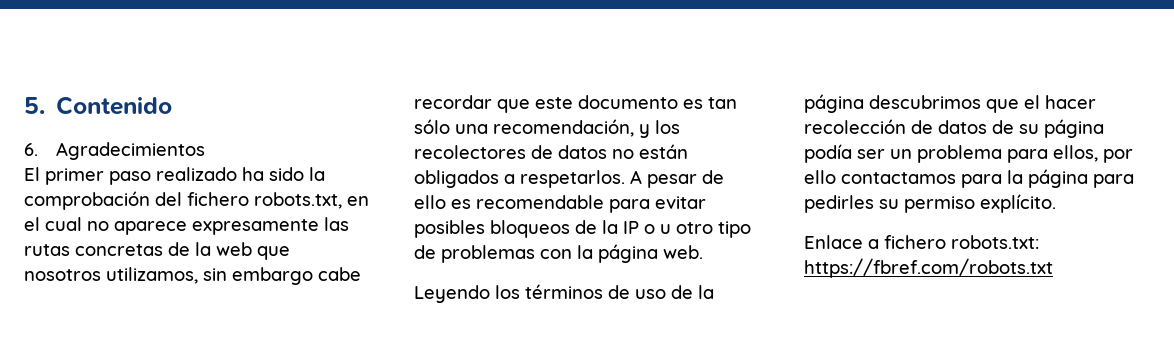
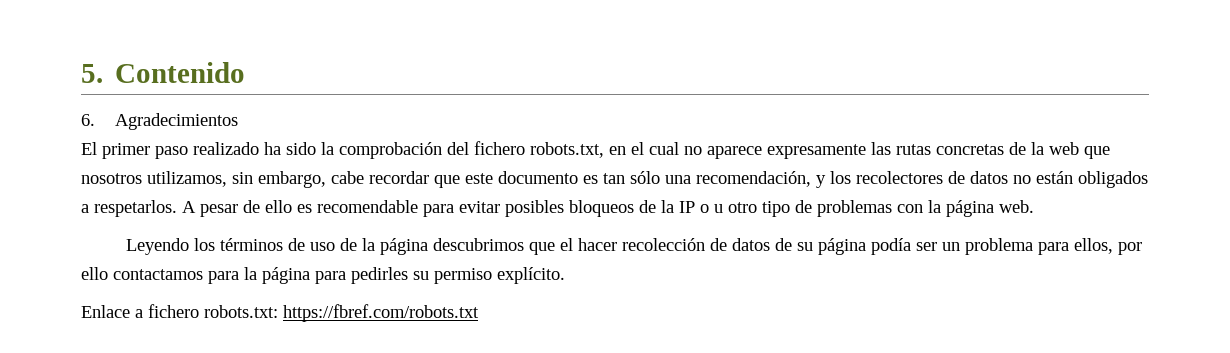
- El primer paso realizado ha sido la comprobación del fichero robots.txt, en el cual no aparece expresamente las rutas concretas de la web que nosotros utilizamos, sin embargo cabe recordar que este documento es tan sólo una recomendación, y los recolectores de datos no están obligados a respetarlos.
+ El primer paso realizado ha sido la comprobación del fichero robots.txt, en el cual no aparece expresamente las rutas concretas de la web que nosotros utilizamos, sin embargo, cabe recordar que este documento es tan sólo una recomendación, y los recolectores de datos no están obligados a respetarlos.

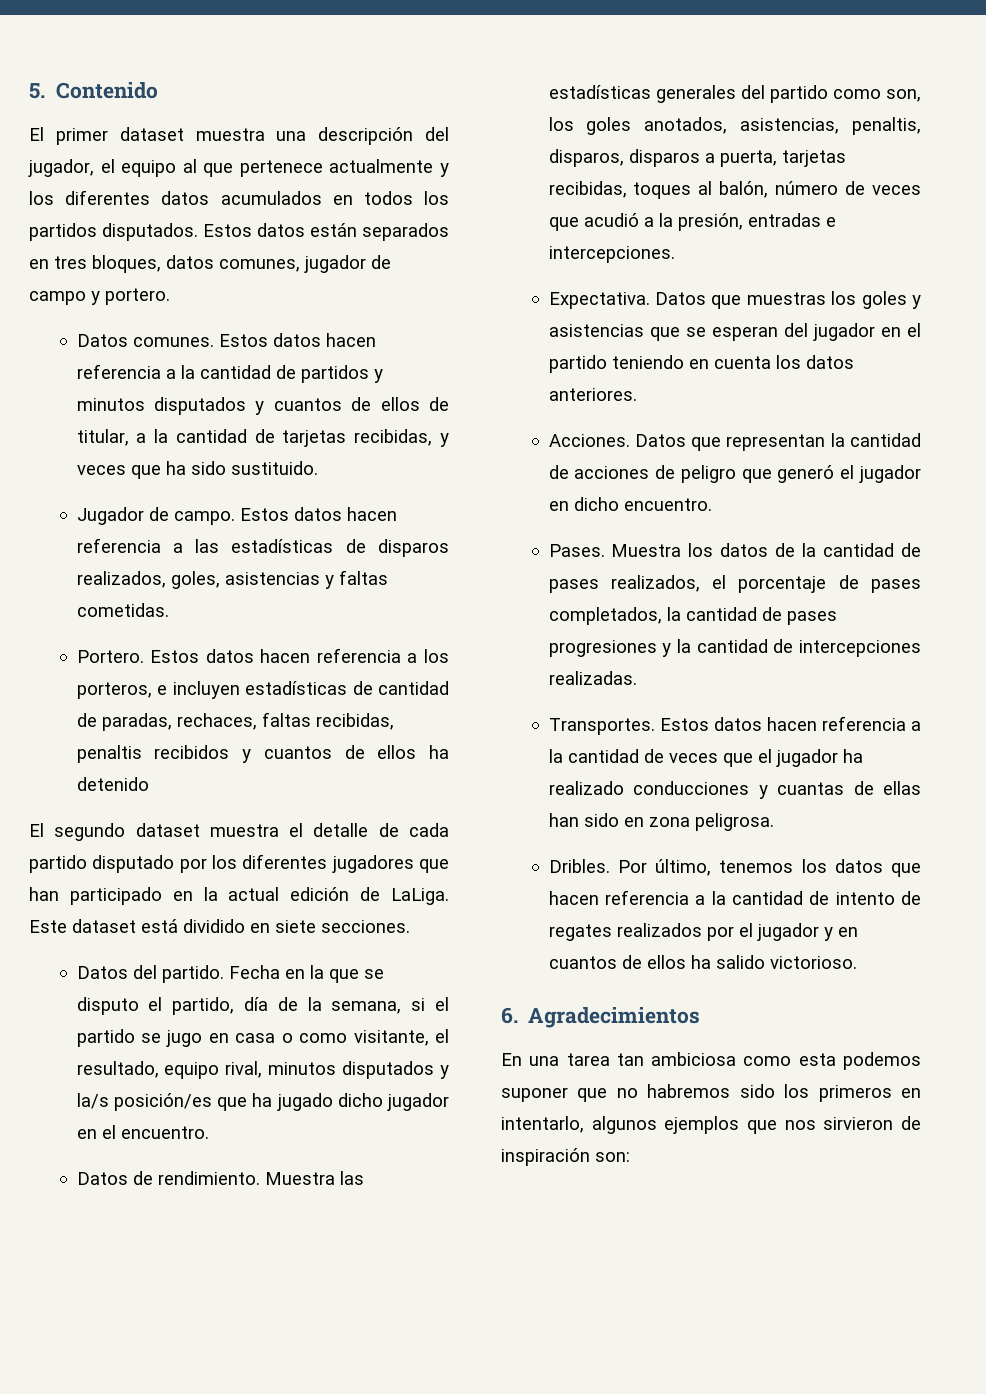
+ El primer dataset muestra una descripción del jugador, el equipo al que pertenece actualmente y los diferentes datos acumulados en todos los partidos disputados. Estos datos están separados en tres bloques, datos comunes, jugador de campo y portero.
+ Datos comunes. Estos datos hacen referencia a la cantidad de partidos y minutos disputados y cuantos de ellos de titular, a la cantidad de tarjetas recibidas, y veces que ha sido sustituido.
+ Jugador de campo. Estos datos hacen referencia a las estadísticas de disparos realizados, goles, asistencias y faltas cometidas.
+ Portero. Estos datos hacen referencia a los porteros, e incluyen estadísticas de cantidad de paradas, rechaces, faltas recibidas, penaltis recibidos y cuantos de ellos ha detenido
+ El segundo dataset muestra el detalle de cada partido disputado por los diferentes jugadores que han participado en la actual edición de LaLiga. Este dataset está dividido en siete secciones.
+ Datos del partido. Fecha en la que se disputo el partido, día de la semana, si el partido se jugo en casa o como visitante, el resultado, equipo rival, minutos disputados y la/s posición/es que ha jugado dicho jugador en el encuentro.
+ Datos de rendimiento. Muestra las estadísticas generales del partido como son, los goles anotados, asistencias, penaltis, disparos, disparos a puerta, tarjetas recibidas, toques al balón, número de veces que acudió a la presión, entradas e intercepciones.
+ Expectativa. Datos que muestras los goles y asistencias que se esperan del jugador en el partido teniendo en cuenta los datos anteriores.
+ Acciones. Datos que representan la cantidad de acciones de peligro que generó el jugador en dicho encuentro.
+ Pases. Muestra los datos de la cantidad de pases realizados, el porcentaje de pases completados, la cantidad de pases progresiones y la cantidad de intercepciones realizadas.
+ Transportes. Estos datos hacen referencia a la cantidad de veces que el jugador ha realizado conducciones y cuantas de ellas han sido en zona peligrosa.
+ Dribles. Por último, tenemos los datos que hacen referencia a la cantidad de intento de regates realizados por el jugador y en cuantos de ellos ha salido victorioso.
  6. Agradecimientos
- El primer paso realizado ha sido la comprobación del fichero robots.txt, en el cual no aparece expresamente las rutas concretas de la web que nosotros utilizamos, sin embargo, cabe recordar que este documento es tan sólo una recomendación, y los recolectores de datos no están obligados a respetarlos. A pesar de ello es recomendable para evitar posibles bloqueos de la IP o u otro tipo de problemas con la página web.
- Leyendo los términos de uso de la página descubrimos que el hacer recolección de datos de su página podía ser un problema para ellos, por ello contactamos para la página para pedirles su permiso explícito.
- Enlace a fichero robots.txt: https://fbref.com/robots.txt
+ En una tarea tan ambiciosa como esta podemos suponer que no habremos sido los primeros en intentarlo, algunos ejemplos que nos sirvieron de inspiración son:

